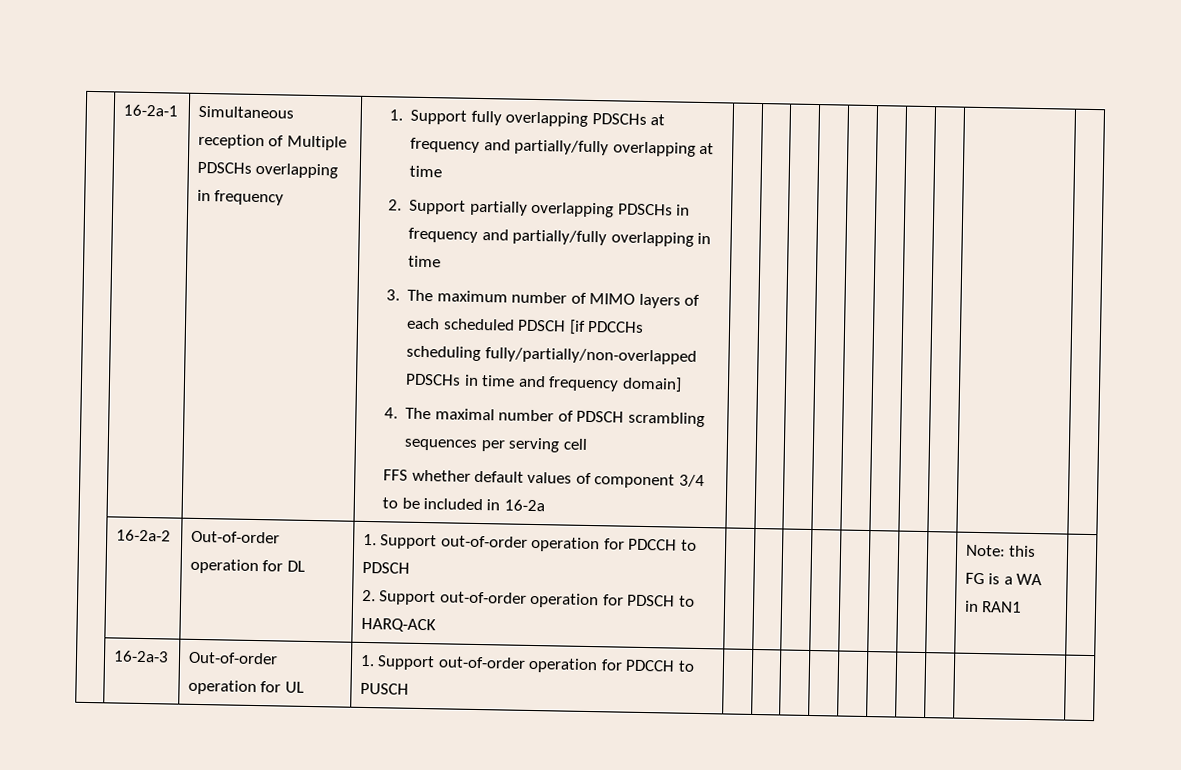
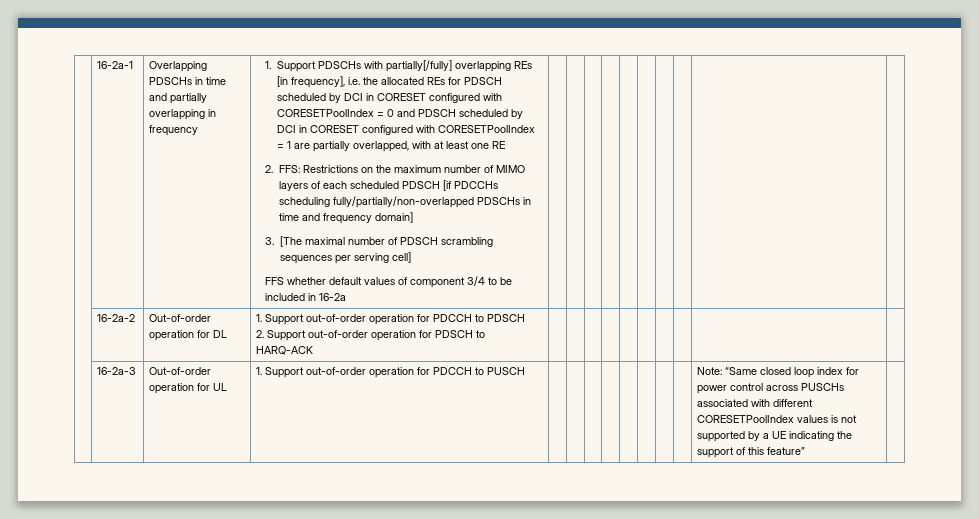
- Simultaneous reception of Multiple PDSCHs overlapping in frequency
+ Overlapping PDSCHs in time and partially overlapping in frequency
- 1. Support fully overlapping PDSCHs at frequency and partially/fully overlapping at time
- 2. Support partially overlapping PDSCHs in frequency and partially/fully overlapping in time
- 3. The maximum number of MIMO layers of each scheduled PDSCH [if PDCCHs scheduling fully/partially/non-overlapped PDSCHs in time and frequency domain]
+ 1. Support PDSCHs with partially[/fully] overlapping REs [in frequency], i.e. the allocated REs for PDSCH scheduled by DCI in CORESET configured with CORESETPoolIndex = 0 and PDSCH scheduled by DCI in CORESET configured with CORESETPoolIndex = 1 are partially overlapped, with at least one RE
+ 2. FFS: Restrictions on the maximum number of MIMO layers of each scheduled PDSCH [if PDCCHs scheduling fully/partially/non-overlapped PDSCHs in time and frequency domain]
- 4. The maximal number of PDSCH scrambling sequences per serving cell
+ 3. [The maximal number of PDSCH scrambling sequences per serving cell]
  | 16-2a-2 | Out-of-order operation for DL | 1. Support out-of-order operation for PDCCH to PDSCH
- 2. Support out-of-order operation for PDSCH to HARQ-ACK | | | | | | | | | Note: this FG is a WA in RAN1 |
+ 2. Support out-of-order operation for PDSCH to HARQ-ACK | | | | | | | | | |
- | 16-2a-3 | Out-of-order operation for UL | 1. Support out-of-order operation for PDCCH to PUSCH | | | | | | | | | |
+ | 16-2a-3 | Out-of-order operation for UL | 1. Support out-of-order operation for PDCCH to PUSCH | | | | | | | | | Note: “Same closed loop index for power control across PUSCHs associated with different CORESETPoolIndex values is not supported by a UE indicating the support of this feature” |

